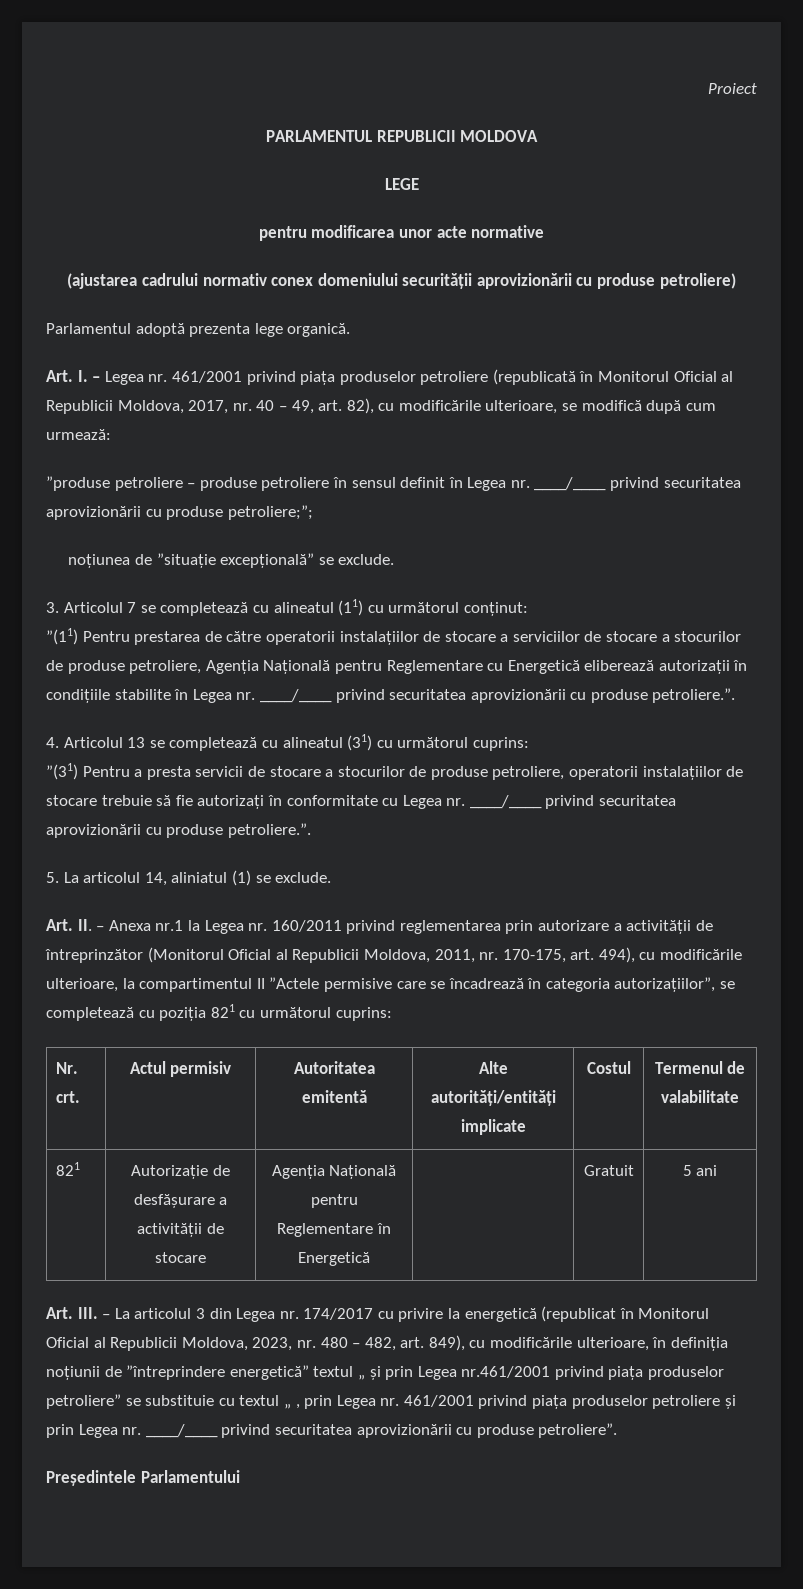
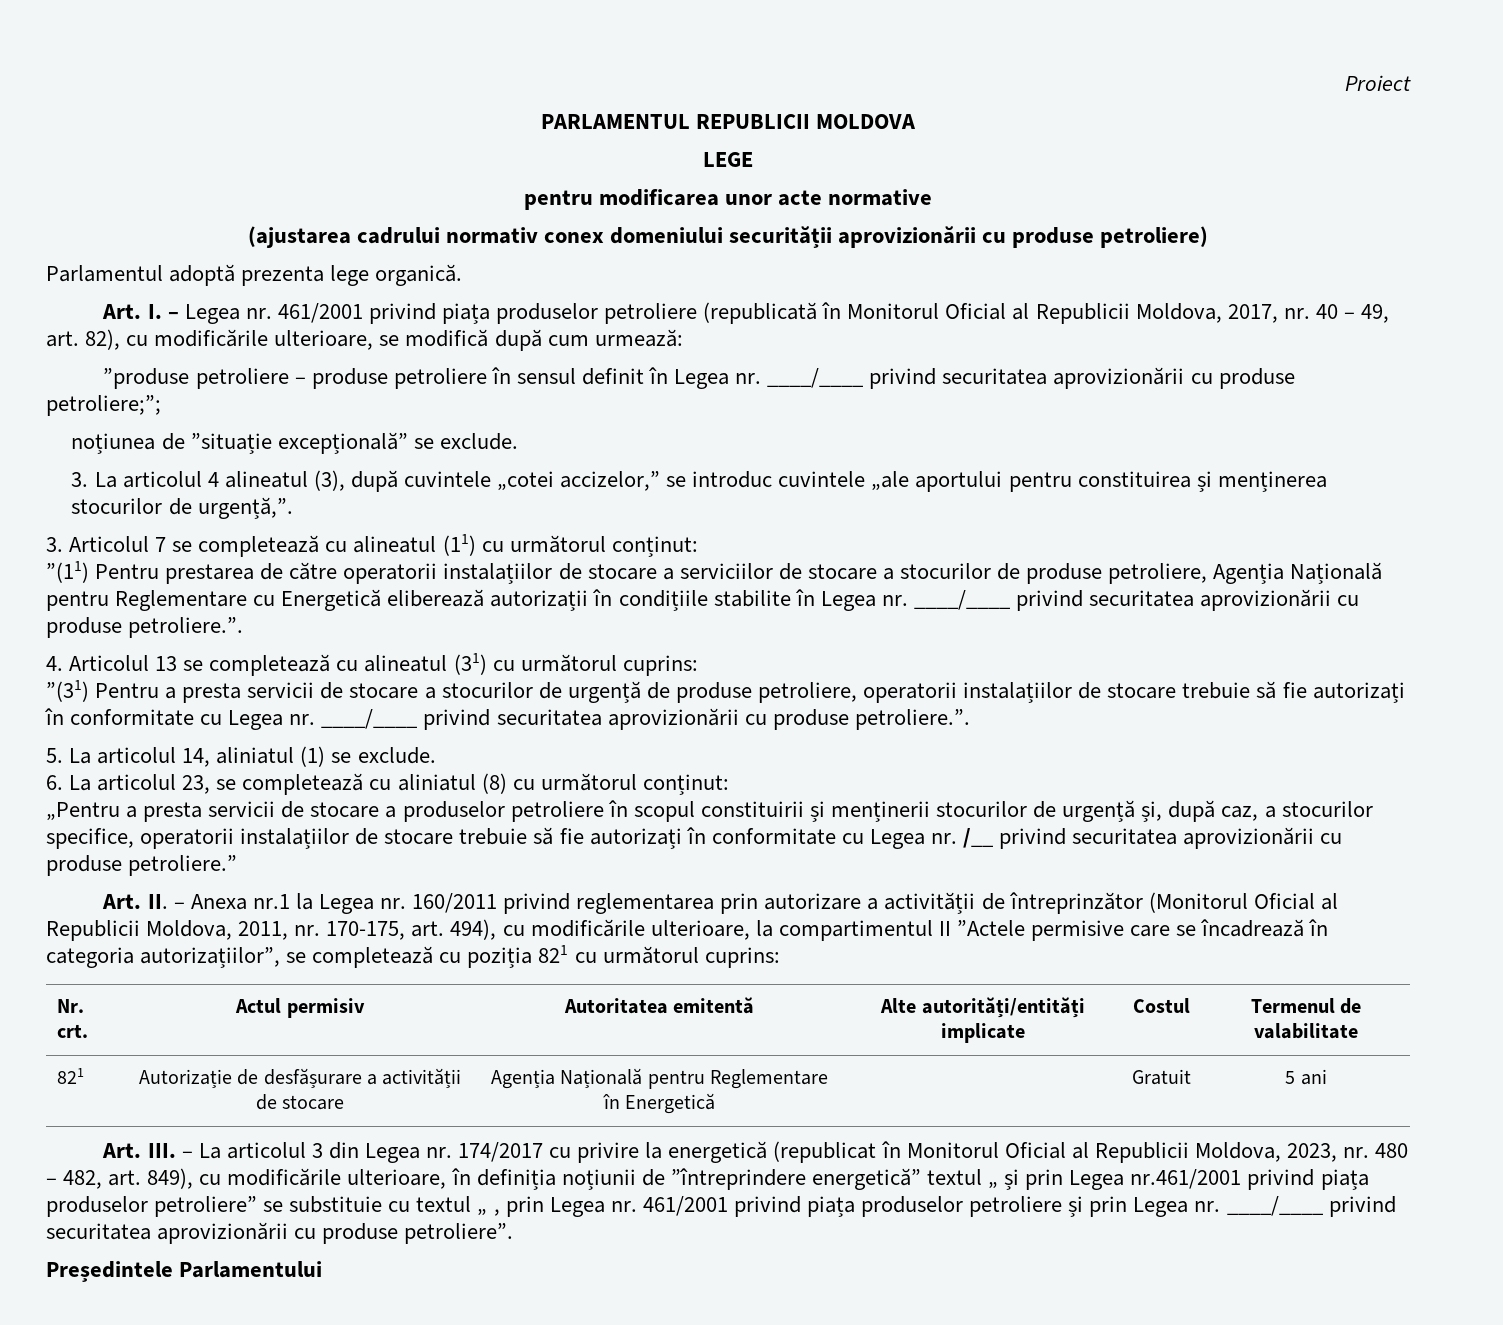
+ 3. La articolul 4 alineatul (3), după cuvintele „cotei accizelor,” se introduc cuvintele „ale aportului pentru constituirea și menținerea stocurilor de urgență,”.
- ”(31) Pentru a presta servicii de stocare a stocurilor de produse petroliere, operatorii instalațiilor de stocare trebuie să fie autorizați în conformitate cu Legea nr. ____/____ privind securitatea aprovizionării cu produse petroliere.”.
+ ”(31) Pentru a presta servicii de stocare a stocurilor de urgență de produse petroliere, operatorii instalațiilor de stocare trebuie să fie autorizați în conformitate cu Legea nr. ____/____ privind securitatea aprovizionării cu produse petroliere.”.
+ 6. La articolul 23, se completează cu aliniatul (8) cu următorul conținut:
+ „Pentru a presta servicii de stocare a produselor petroliere în scopul constituirii și menținerii stocurilor de urgență și, după caz, a stocurilor specifice, operatorii instalațiilor de stocare trebuie să fie autorizați în conformitate cu Legea nr. /__ privind securitatea aprovizionării cu produse petroliere.”

